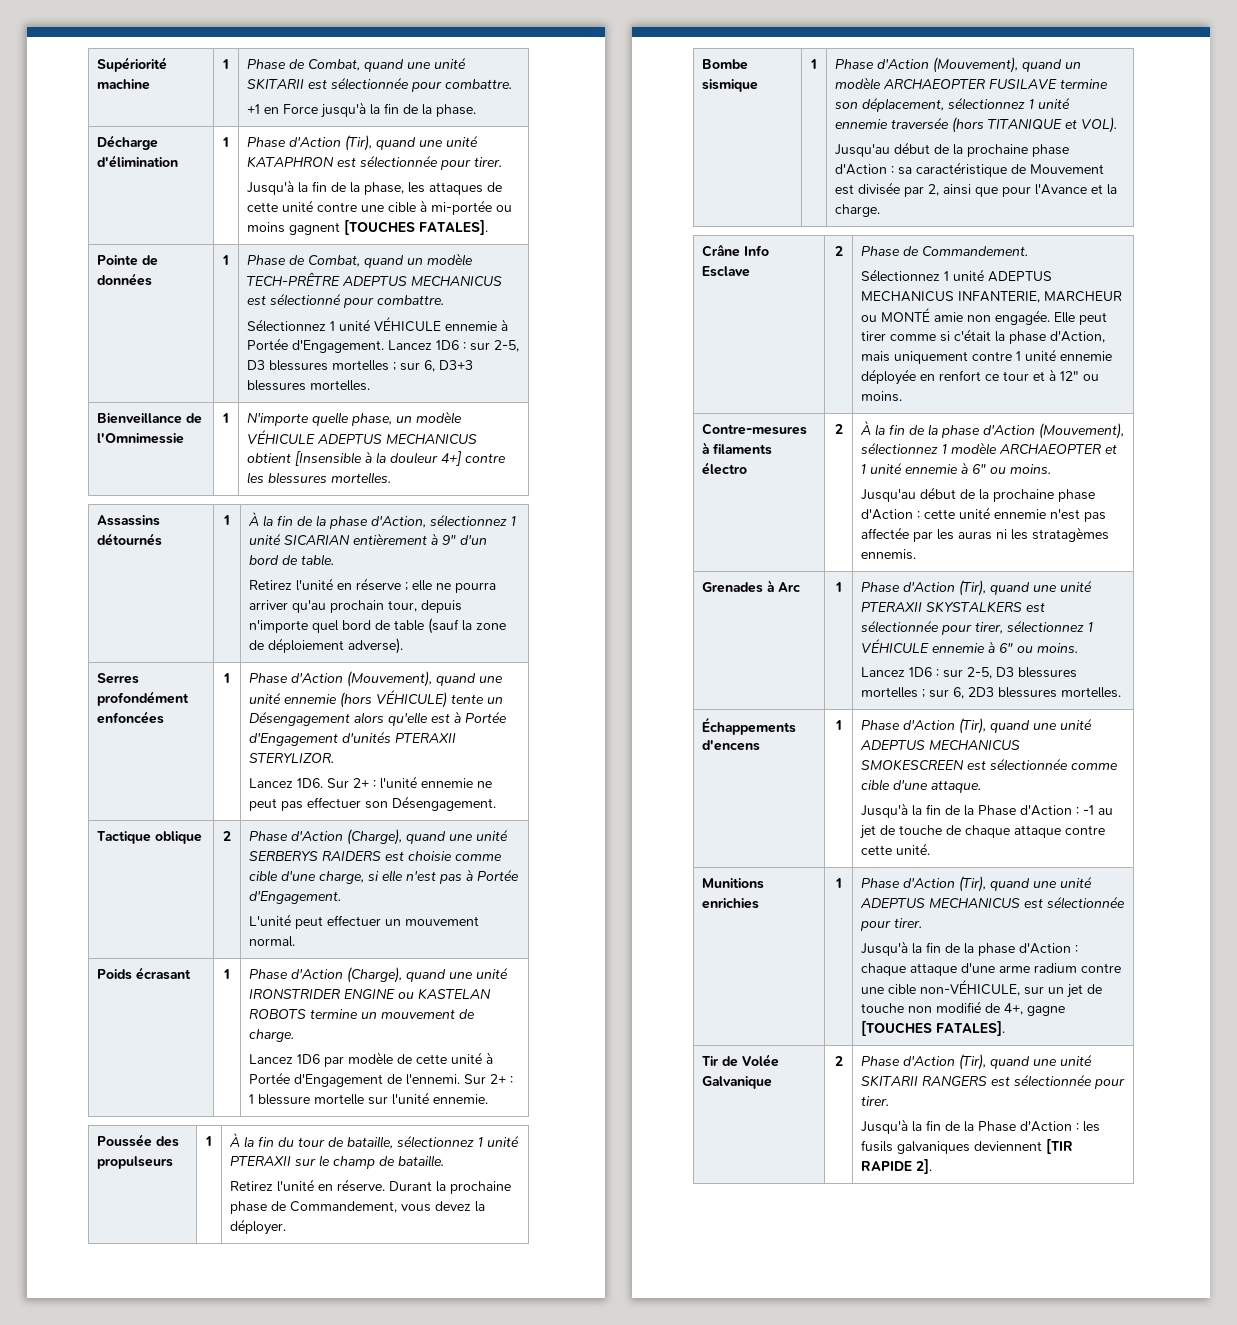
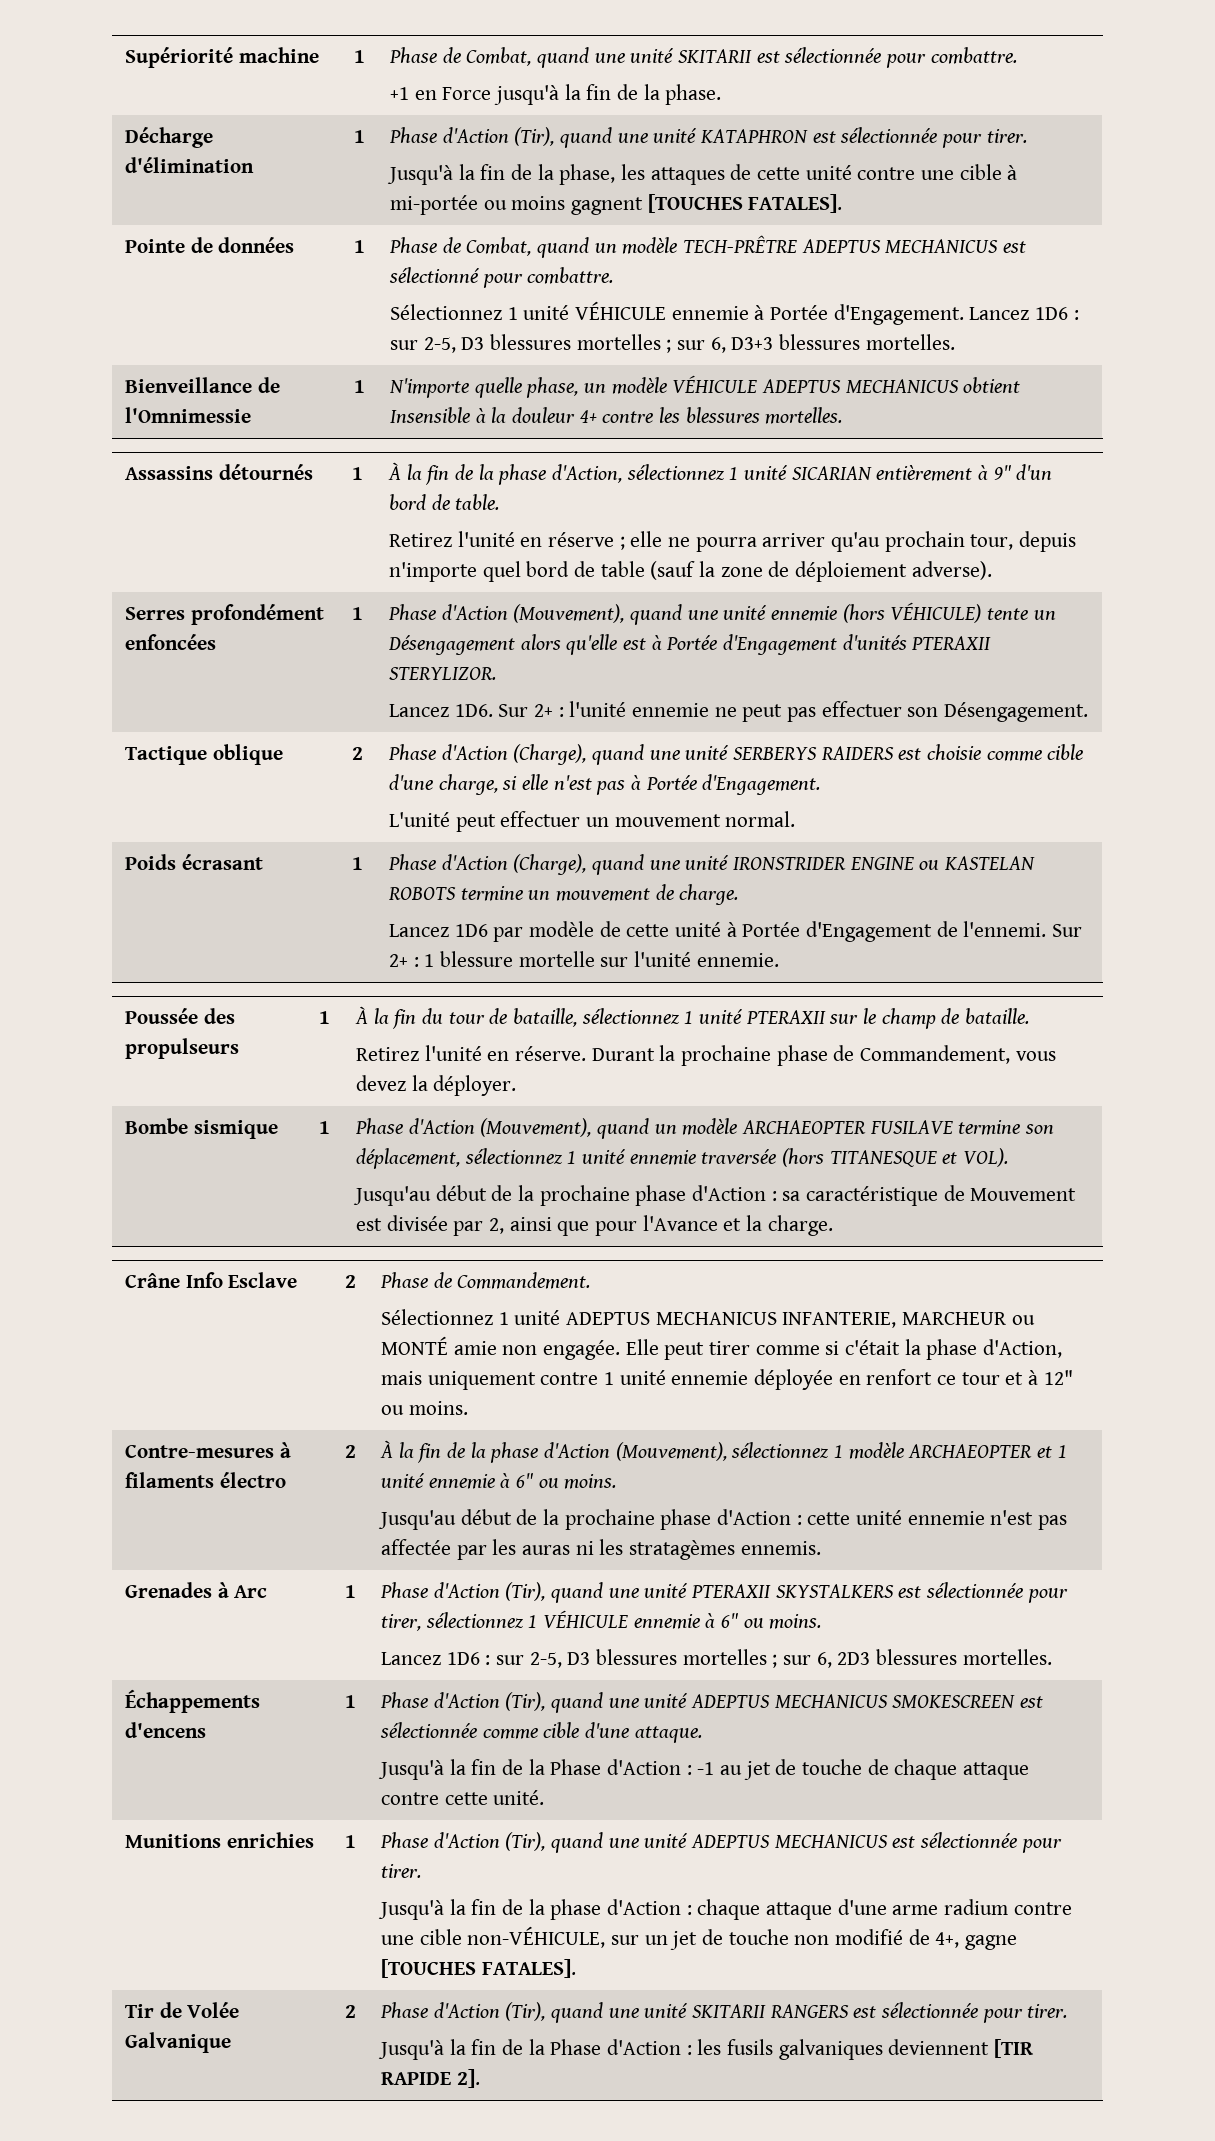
- Bienveillance de l'Omnimessie | 1 | N'importe quelle phase, un modèle VÉHICULE ADEPTUS MECHANICUS obtient [Insensible à la douleur 4+] contre les blessures mortelles.
+ Bienveillance de l'Omnimessie | 1 | N'importe quelle phase, un modèle VÉHICULE ADEPTUS MECHANICUS obtient Insensible à la douleur 4+ contre les blessures mortelles.
- Phase d'Action (Mouvement), quand un modèle ARCHAEOPTER FUSILAVE termine son déplacement, sélectionnez 1 unité ennemie traversée (hors TITANIQUE et VOL).
+ Phase d'Action (Mouvement), quand un modèle ARCHAEOPTER FUSILAVE termine son déplacement, sélectionnez 1 unité ennemie traversée (hors TITANESQUE et VOL).

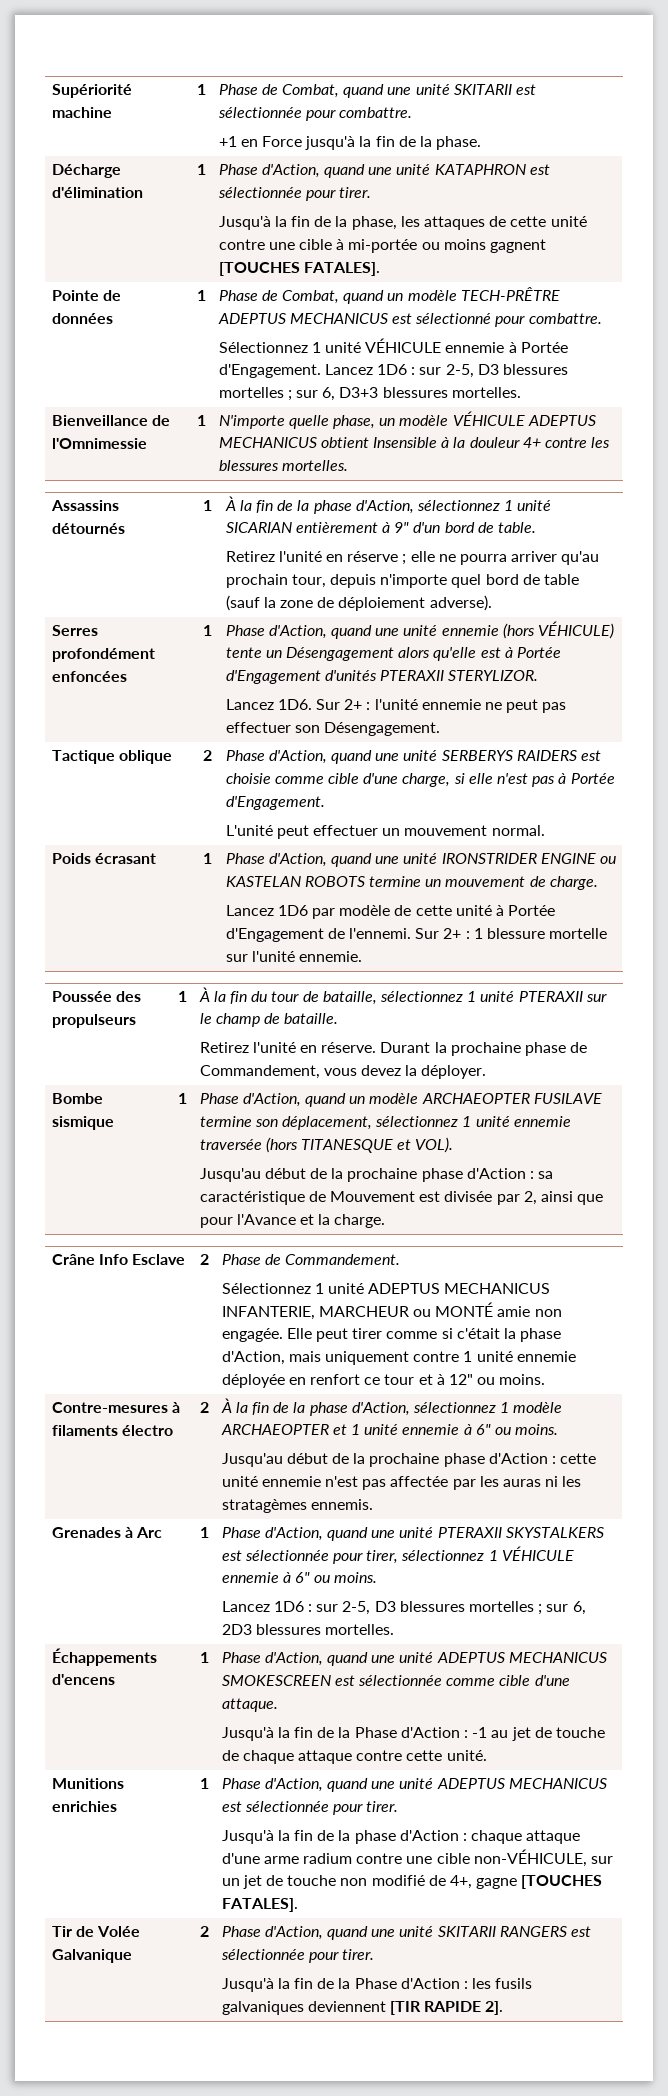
- Décharge d'élimination | 1 | Phase d'Action (Tir), quand une unité KATAPHRON est sélectionnée pour tirer.
+ Décharge d'élimination | 1 | Phase d'Action, quand une unité KATAPHRON est sélectionnée pour tirer.
- Serres profondément enfoncées | 1 | Phase d'Action (Mouvement), quand une unité ennemie (hors VÉHICULE) tente un Désengagement alors qu'elle est à Portée d'Engagement d'unités PTERAXII STERYLIZOR.
+ Serres profondément enfoncées | 1 | Phase d'Action, quand une unité ennemie (hors VÉHICULE) tente un Désengagement alors qu'elle est à Portée d'Engagement d'unités PTERAXII STERYLIZOR.
- Tactique oblique | 2 | Phase d'Action (Charge), quand une unité SERBERYS RAIDERS est choisie comme cible d'une charge, si elle n'est pas à Portée d'Engagement.
+ Tactique oblique | 2 | Phase d'Action, quand une unité SERBERYS RAIDERS est choisie comme cible d'une charge, si elle n'est pas à Portée d'Engagement.
- Poids écrasant | 1 | Phase d'Action (Charge), quand une unité IRONSTRIDER ENGINE ou KASTELAN ROBOTS termine un mouvement de charge.
+ Poids écrasant | 1 | Phase d'Action, quand une unité IRONSTRIDER ENGINE ou KASTELAN ROBOTS termine un mouvement de charge.
- Phase d'Action (Mouvement), quand un modèle ARCHAEOPTER FUSILAVE termine son déplacement, sélectionnez 1 unité ennemie traversée (hors TITANESQUE et VOL).
+ Phase d'Action, quand un modèle ARCHAEOPTER FUSILAVE termine son déplacement, sélectionnez 1 unité ennemie traversée (hors TITANESQUE et VOL).
- À la fin de la phase d'Action (Mouvement), sélectionnez 1 modèle ARCHAEOPTER et 1 unité ennemie à 6" ou moins.
+ À la fin de la phase d'Action, sélectionnez 1 modèle ARCHAEOPTER et 1 unité ennemie à 6" ou moins.
- Grenades à Arc | 1 | Phase d'Action (Tir), quand une unité PTERAXII SKYSTALKERS est sélectionnée pour tirer, sélectionnez 1 VÉHICULE ennemie à 6" ou moins.
+ Grenades à Arc | 1 | Phase d'Action, quand une unité PTERAXII SKYSTALKERS est sélectionnée pour tirer, sélectionnez 1 VÉHICULE ennemie à 6" ou moins.
- Échappements d'encens | 1 | Phase d'Action (Tir), quand une unité ADEPTUS MECHANICUS SMOKESCREEN est sélectionnée comme cible d'une attaque.
+ Échappements d'encens | 1 | Phase d'Action, quand une unité ADEPTUS MECHANICUS SMOKESCREEN est sélectionnée comme cible d'une attaque.
- Phase d'Action (Tir), quand une unité ADEPTUS MECHANICUS est sélectionnée pour tirer.
+ Phase d'Action, quand une unité ADEPTUS MECHANICUS est sélectionnée pour tirer.
- Tir de Volée Galvanique | 2 | Phase d'Action (Tir), quand une unité SKITARII RANGERS est sélectionnée pour tirer.
+ Tir de Volée Galvanique | 2 | Phase d'Action, quand une unité SKITARII RANGERS est sélectionnée pour tirer.

